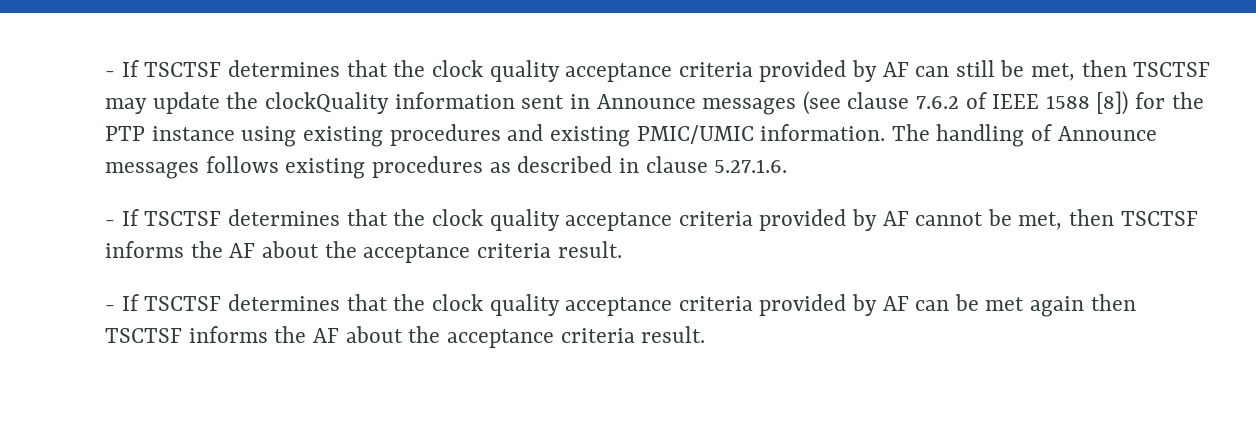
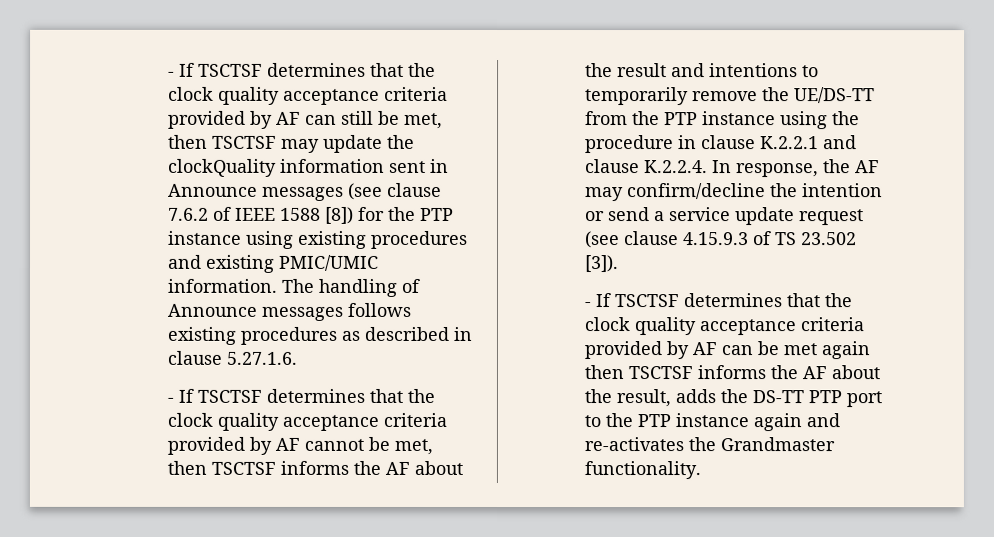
- - If TSCTSF determines that the clock quality acceptance criteria provided by AF cannot be met, then TSCTSF informs the AF about the acceptance criteria result.
+ - If TSCTSF determines that the clock quality acceptance criteria provided by AF cannot be met, then TSCTSF informs the AF about the result and intentions to temporarily remove the UE/DS-TT from the PTP instance using the procedure in clause K.2.2.1 and clause K.2.2.4. In response, the AF may confirm/decline the intention or send a service update request (see clause 4.15.9.3 of TS 23.502 [3]).
- - If TSCTSF determines that the clock quality acceptance criteria provided by AF can be met again then TSCTSF informs the AF about the acceptance criteria result.
+ - If TSCTSF determines that the clock quality acceptance criteria provided by AF can be met again then TSCTSF informs the AF about the result, adds the DS-TT PTP port to the PTP instance again and re-activates the Grandmaster functionality.

